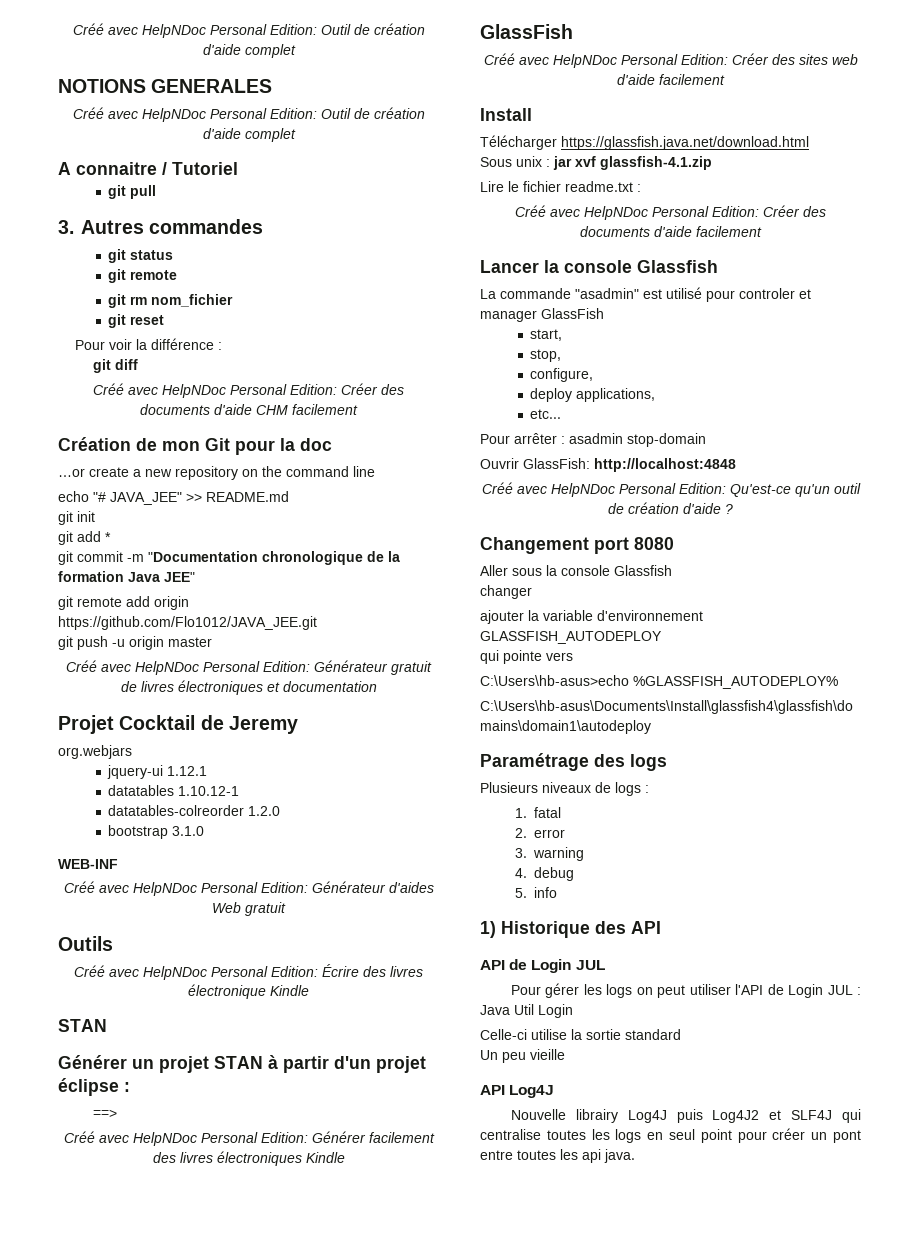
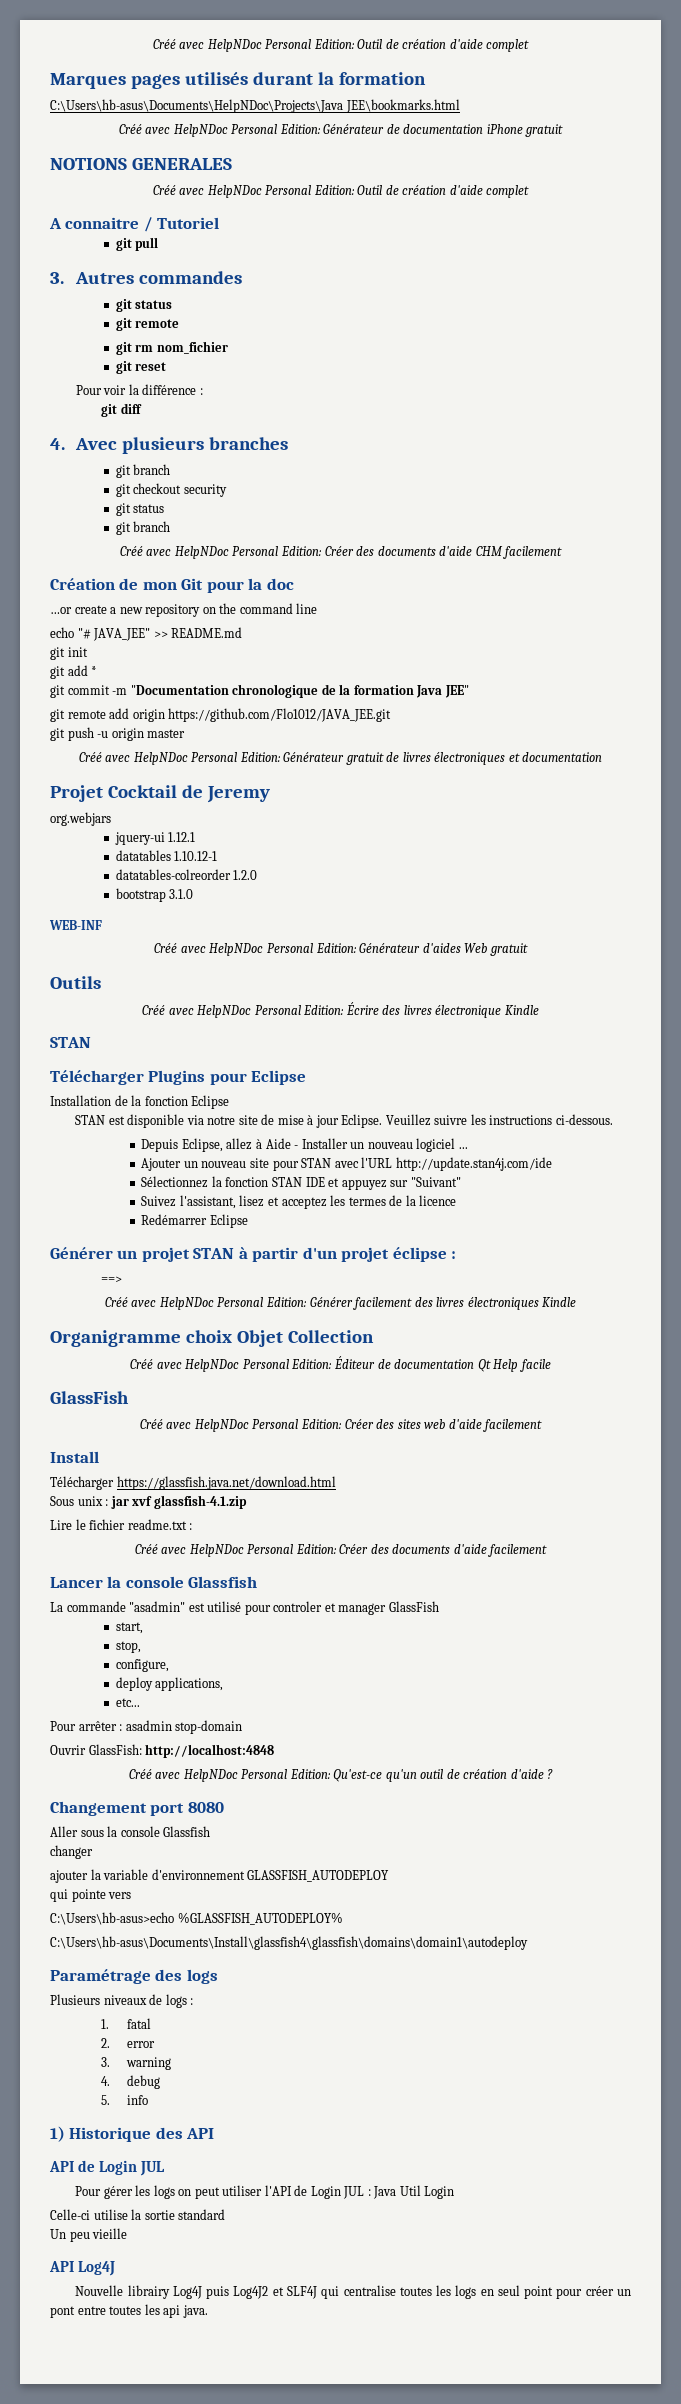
+ Marques pages utilisés durant la formation
+ C:\Users\hb-asus\Documents\HelpNDoc\Projects\Java JEE\bookmarks.html
+ Créé avec HelpNDoc Personal Edition: Générateur de documentation iPhone gratuit
+ 4. Avec plusieurs branches
+ git branch
+ git checkout security
+ git status
+ git branch
+ Télécharger Plugins pour Eclipse
+ Installation de la fonction Eclipse
+ STAN est disponible via notre site de mise à jour Eclipse. Veuillez suivre les instructions ci-dessous.
+ Depuis Eclipse, allez à Aide - Installer un nouveau logiciel ...
+ Ajouter un nouveau site pour STAN avec l'URL http://update.stan4j.com/ide
+ Sélectionnez la fonction STAN IDE et appuyez sur "Suivant"
+ Suivez l'assistant, lisez et acceptez les termes de la licence
+ Redémarrer Eclipse
+ Organigramme choix Objet Collection
+ Créé avec HelpNDoc Personal Edition: Éditeur de documentation Qt Help facile

